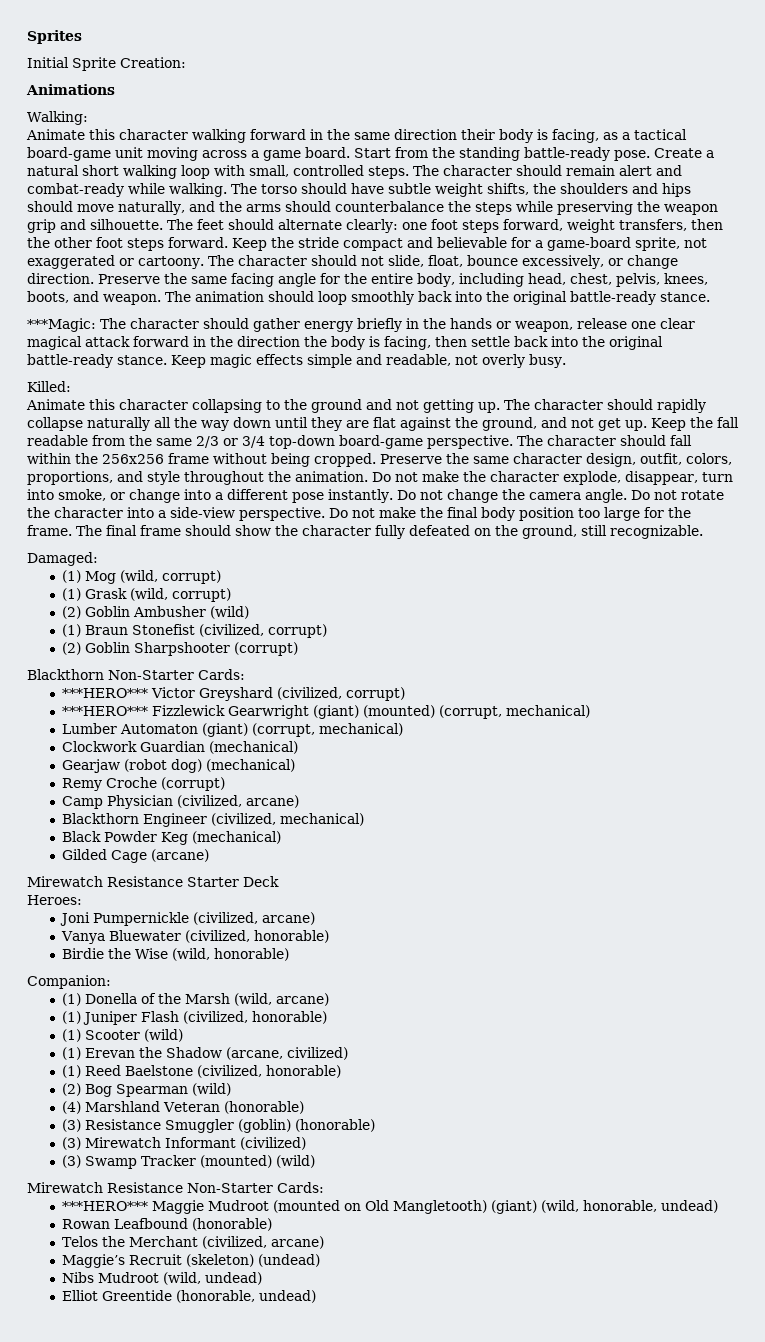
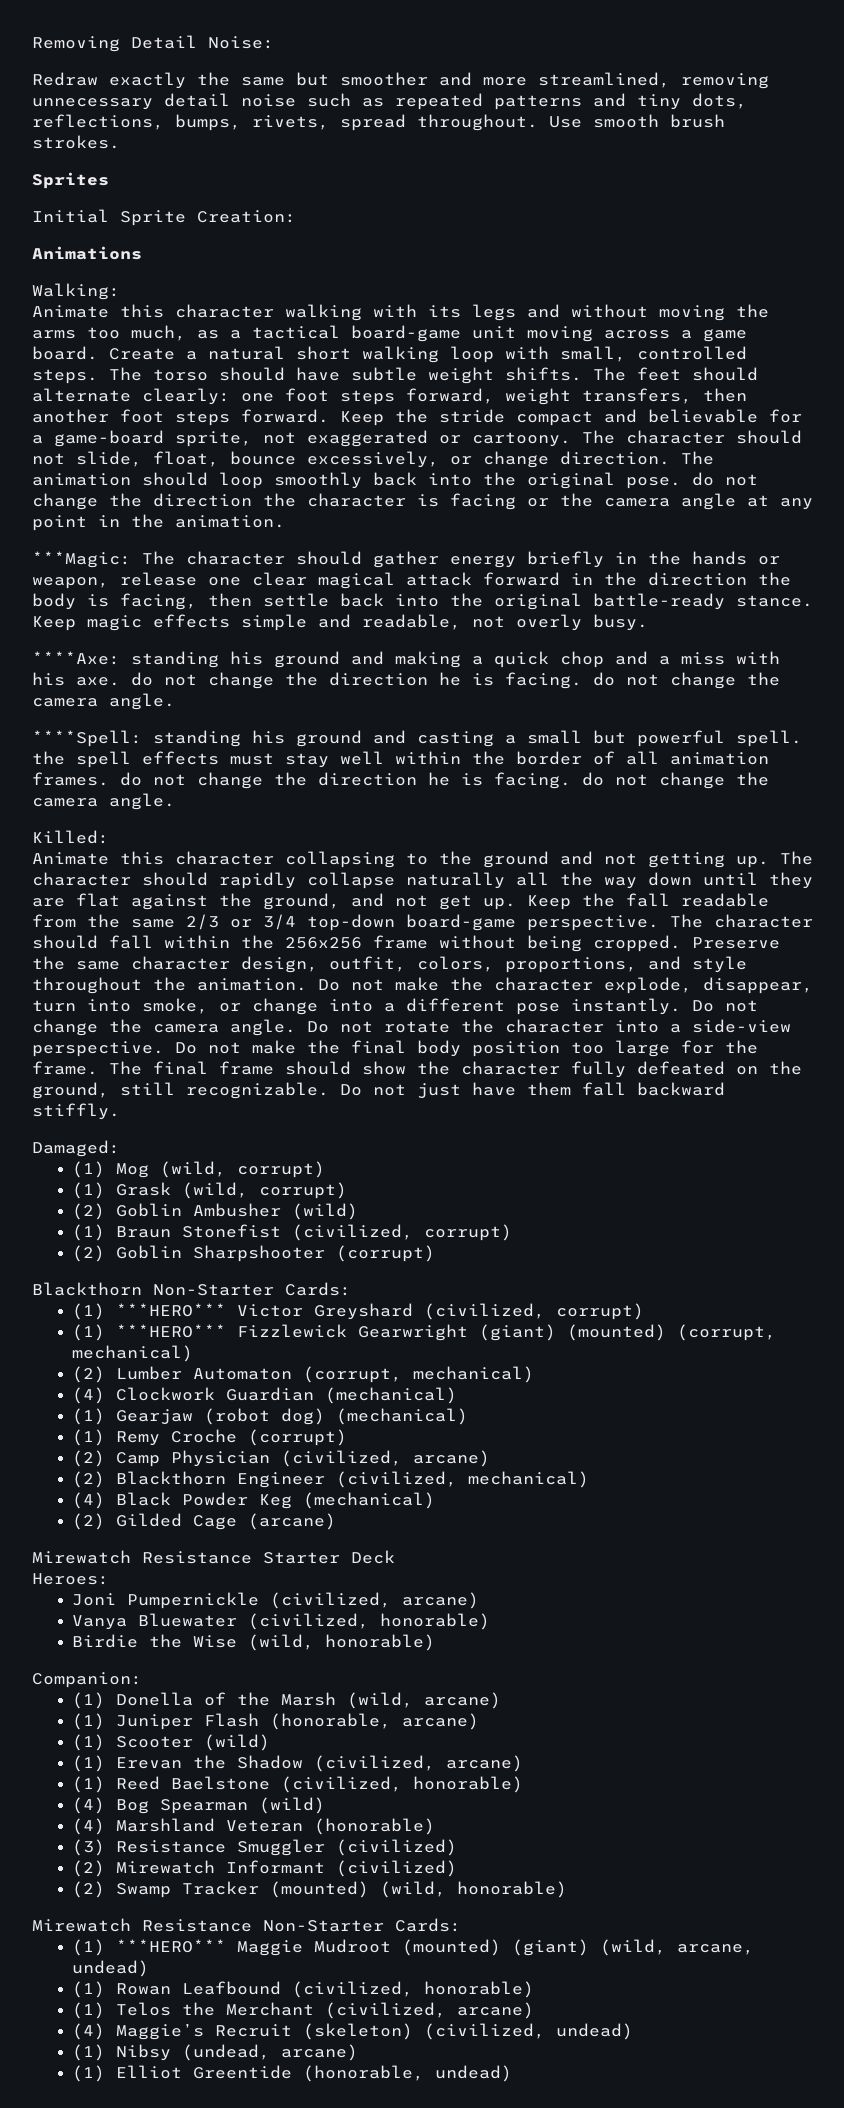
+ Removing Detail Noise:
+ Redraw exactly the same but smoother and more streamlined, removing unnecessary detail noise such as repeated patterns and tiny dots, reflections, bumps, rivets, spread throughout. Use smooth brush strokes.
- Animate this character walking forward in the same direction their body is facing, as a tactical board-game unit moving across a game board.
+ Animate this character walking with its legs and without moving the arms too much, as a tactical board-game unit moving across a game board.
- Start from the standing battle-ready pose.
- The character should remain alert and combat-ready while walking. The torso should have subtle weight shifts, the shoulders and hips should move naturally, and the arms should counterbalance the steps while preserving the weapon grip and silhouette.
+ The torso should have subtle weight shifts.
- The feet should alternate clearly: one foot steps forward, weight transfers, then the other foot steps forward.
+ The feet should alternate clearly: one foot steps forward, weight transfers, then another foot steps forward.
- Preserve the same facing angle for the entire body, including head, chest, pelvis, knees, boots, and weapon.
- The animation should loop smoothly back into the original battle-ready stance.
+ The animation should loop smoothly back into the original pose. do not change the direction the character is facing or the camera angle at any point in the animation.
+ ****Axe: standing his ground and making a quick chop and a miss with his axe. do not change the direction he is facing. do not change the camera angle.
+ ****Spell: standing his ground and casting a small but powerful spell. the spell effects must stay well within the border of all animation frames. do not change the direction he is facing. do not change the camera angle.
+ Do not just have them fall backward stiffly.
- ***HERO*** Victor Greyshard (civilized, corrupt)
+ (1) ***HERO*** Victor Greyshard (civilized, corrupt)
- ***HERO*** Fizzlewick Gearwright (giant) (mounted) (corrupt, mechanical)
+ (1) ***HERO*** Fizzlewick Gearwright (giant) (mounted) (corrupt, mechanical)
- Lumber Automaton (giant) (corrupt, mechanical)
- Clockwork Guardian (mechanical)
+ (2) Lumber Automaton (corrupt, mechanical)
+ (4) Clockwork Guardian (mechanical)
- Gearjaw (robot dog) (mechanical)
+ (1) Gearjaw (robot dog) (mechanical)
- Remy Croche (corrupt)
+ (1) Remy Croche (corrupt)
- Camp Physician (civilized, arcane)
+ (2) Camp Physician (civilized, arcane)
- Blackthorn Engineer (civilized, mechanical)
+ (2) Blackthorn Engineer (civilized, mechanical)
- Black Powder Keg (mechanical)
+ (4) Black Powder Keg (mechanical)
- Gilded Cage (arcane)
+ (2) Gilded Cage (arcane)
- (1) Juniper Flash (civilized, honorable)
+ (1) Juniper Flash (honorable, arcane)
- (1) Erevan the Shadow (arcane, civilized)
+ (1) Erevan the Shadow (civilized, arcane)
- (2) Bog Spearman (wild)
+ (4) Bog Spearman (wild)
- (3) Resistance Smuggler (goblin) (honorable)
- (3) Mirewatch Informant (civilized)
+ (3) Resistance Smuggler (civilized)
+ (2) Mirewatch Informant (civilized)
- (3) Swamp Tracker (mounted) (wild)
+ (2) Swamp Tracker (mounted) (wild, honorable)
- ***HERO*** Maggie Mudroot (mounted on Old Mangletooth) (giant) (wild, honorable, undead)
- Rowan Leafbound (honorable)
- Telos the Merchant (civilized, arcane)
+ (1) ***HERO*** Maggie Mudroot (mounted) (giant) (wild, arcane, undead)
+ (1) Rowan Leafbound (civilized, honorable)
+ (1) Telos the Merchant (civilized, arcane)
- Maggie’s Recruit (skeleton) (undead)
- Nibs Mudroot (wild, undead)
- Elliot Greentide (honorable, undead)
+ (4) Maggie’s Recruit (skeleton) (civilized, undead)
+ (1) Nibsy (undead, arcane)
+ (1) Elliot Greentide (honorable, undead)

